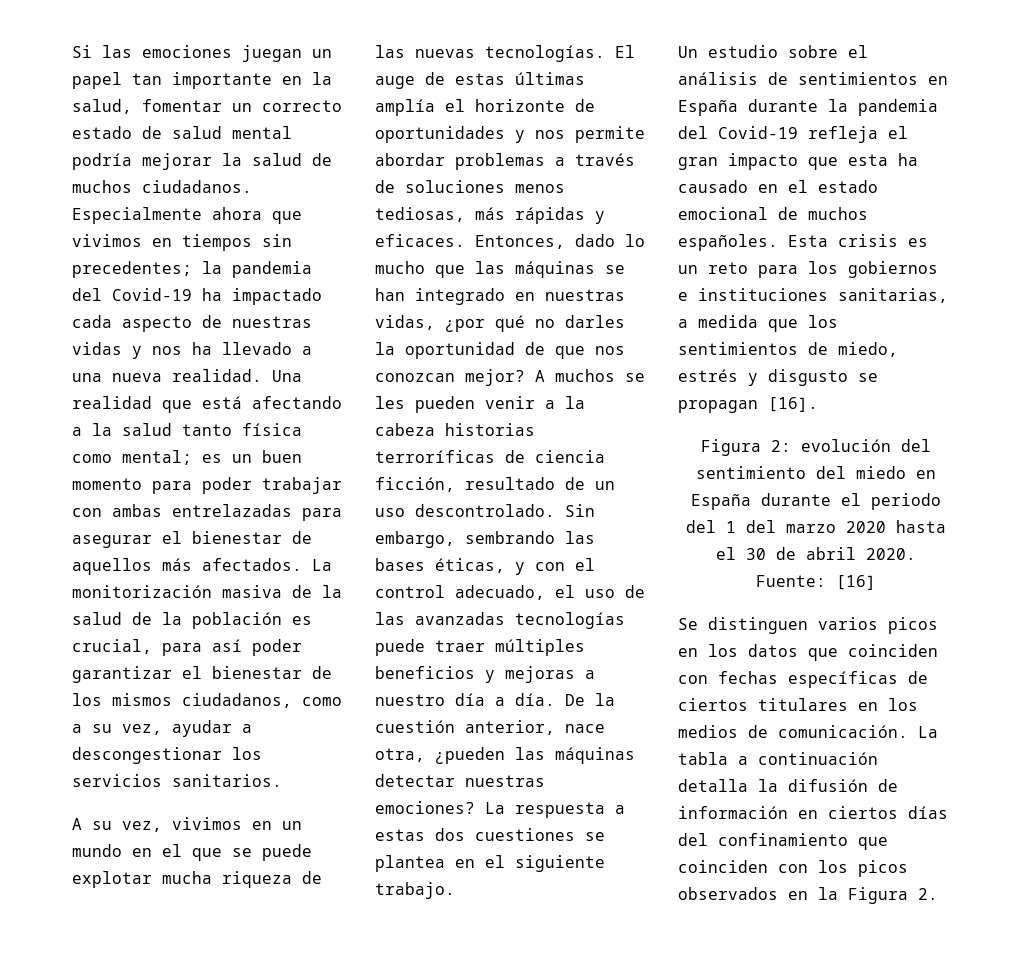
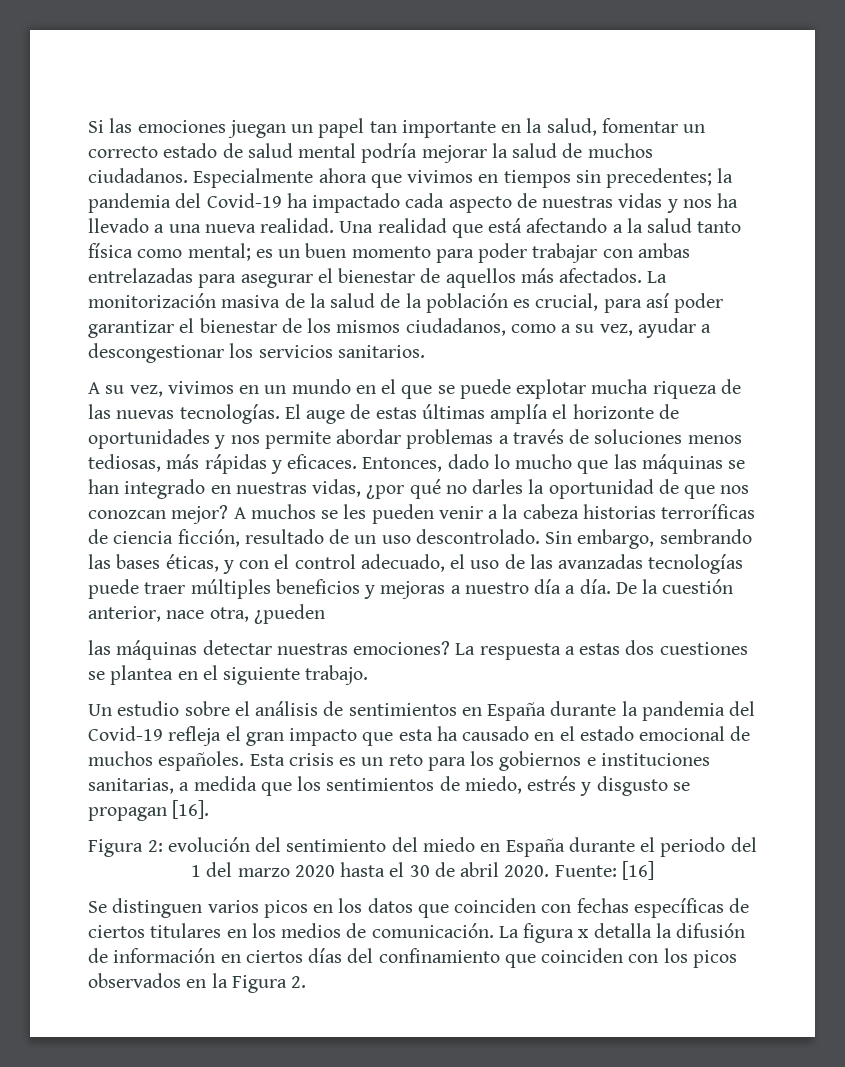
- De la cuestión anterior, nace otra, ¿pueden las máquinas detectar nuestras emociones?
+ De la cuestión anterior, nace otra, ¿pueden
+ las máquinas detectar nuestras emociones?
- La tabla a continuación detalla la difusión de información en ciertos días del confinamiento que coinciden con los picos observados en la Figura 2.
+ La figura x detalla la difusión de información en ciertos días del confinamiento que coinciden con los picos observados en la Figura 2.

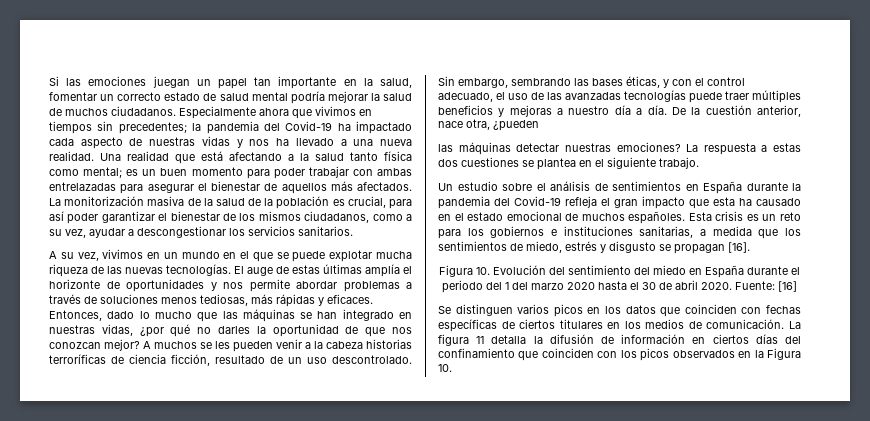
- Figura 2: evolución del sentimiento del miedo en España durante el periodo del 1 del marzo 2020 hasta el 30 de abril 2020.
+ Figura 10. Evolución del sentimiento del miedo en España durante el periodo del 1 del marzo 2020 hasta el 30 de abril 2020.
- La figura x detalla la difusión de información en ciertos días del confinamiento que coinciden con los picos observados en la Figura 2.
+ La figura 11 detalla la difusión de información en ciertos días del confinamiento que coinciden con los picos observados en la Figura 10.

